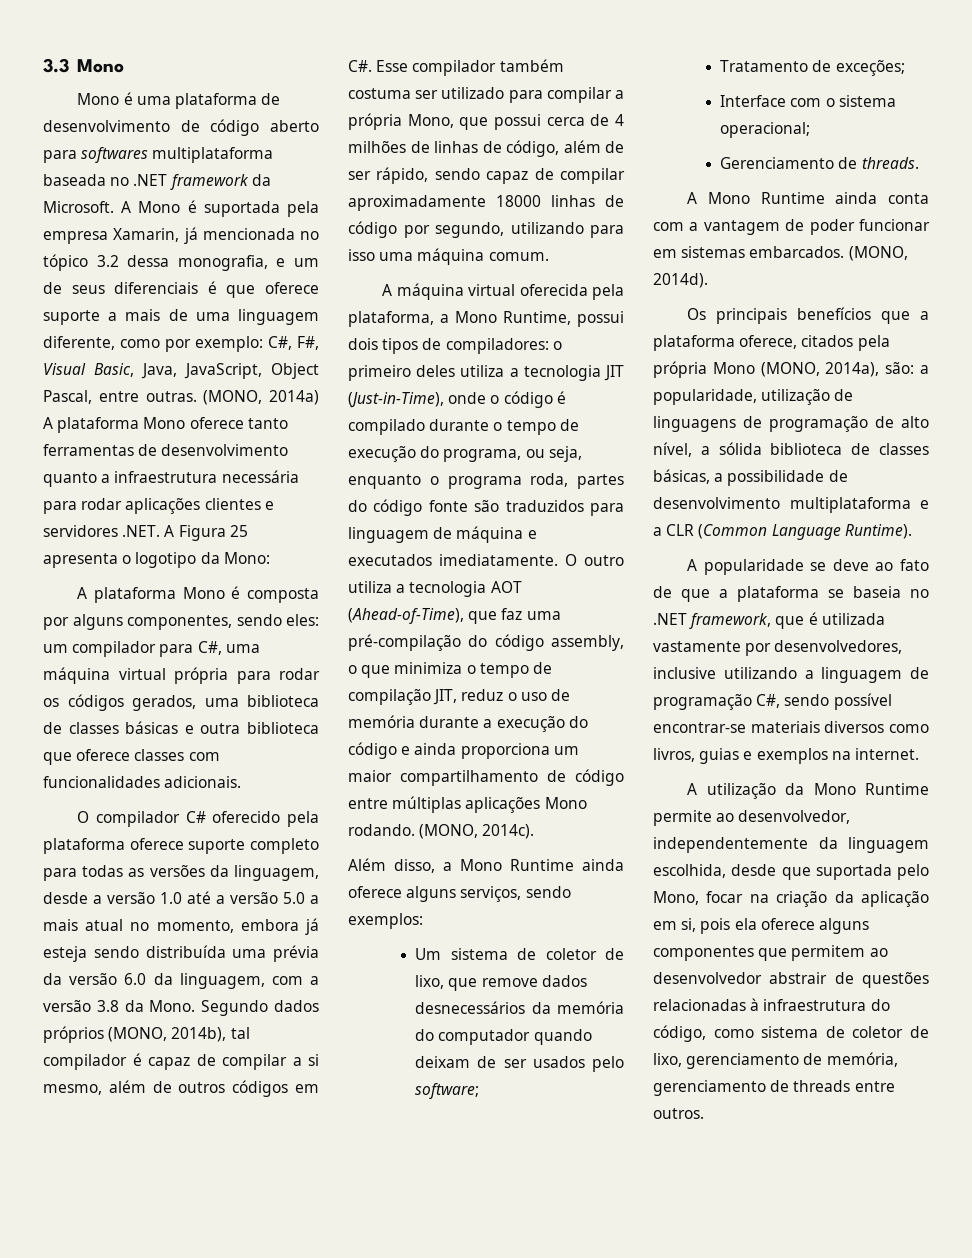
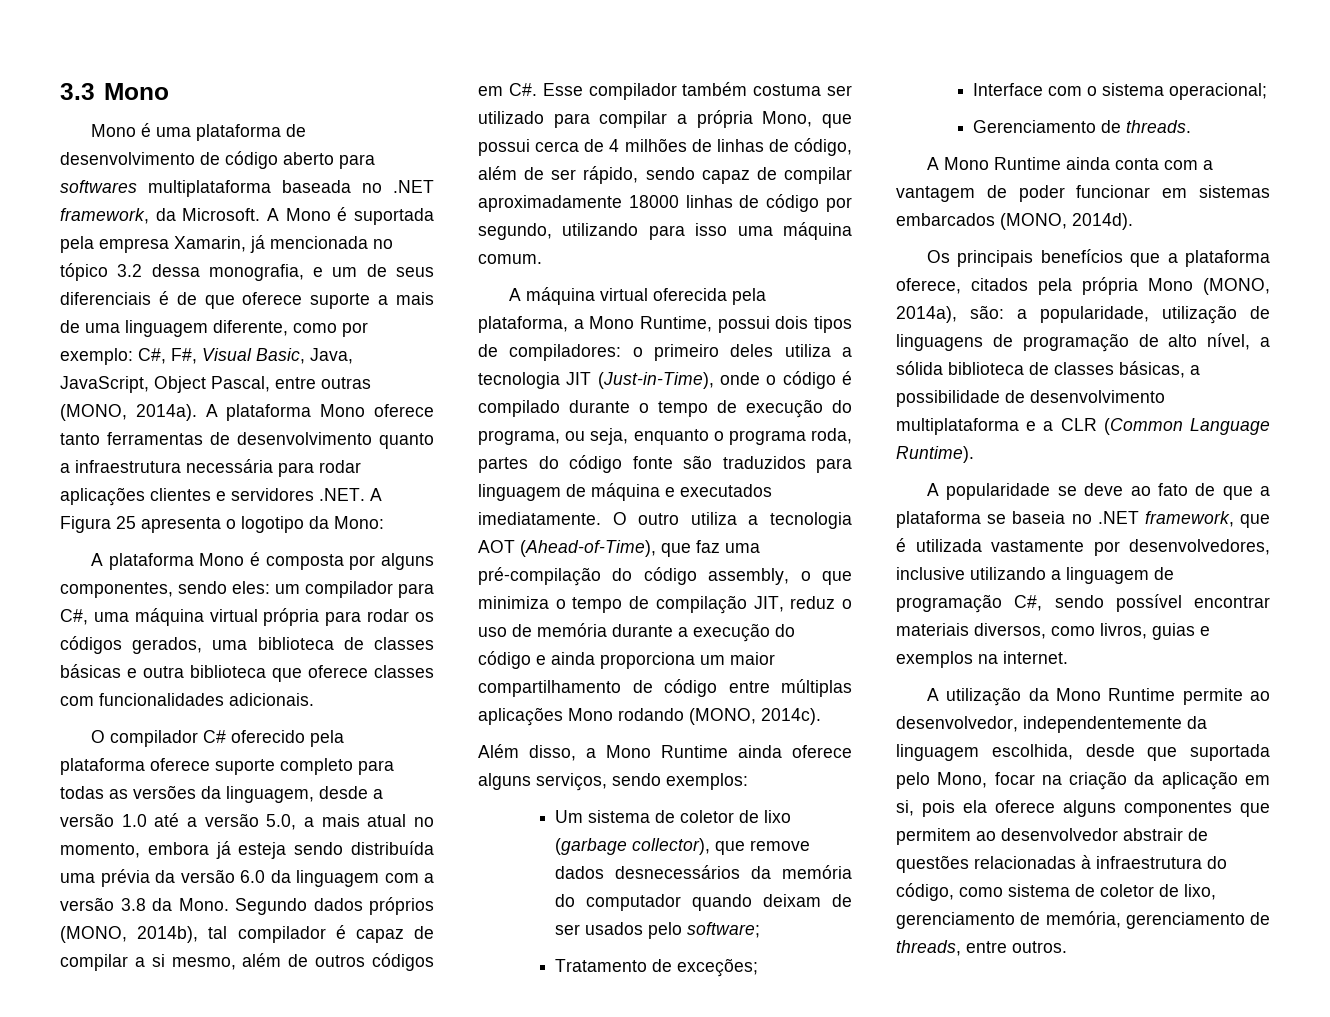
- Mono é uma plataforma de desenvolvimento de código aberto para softwares multiplataforma baseada no .NET framework da Microsoft.
+ Mono é uma plataforma de desenvolvimento de código aberto para softwares multiplataforma baseada no .NET framework, da Microsoft.
- A Mono é suportada pela empresa Xamarin, já mencionada no tópico 3.2 dessa monografia, e um de seus diferenciais é que oferece suporte a mais de uma linguagem diferente, como por exemplo:
+ A Mono é suportada pela empresa Xamarin, já mencionada no tópico 3.2 dessa monografia, e um de seus diferenciais é de que oferece suporte a mais de uma linguagem diferente, como por exemplo:
- C#, F#, Visual Basic, Java, JavaScript, Object Pascal, entre outras. (MONO, 2014a) A plataforma Mono oferece tanto ferramentas de desenvolvimento quanto a infraestrutura necessária para rodar aplicações clientes e servidores .NET. A Figura 25 apresenta o logotipo da Mono:
+ C#, F#, Visual Basic, Java, JavaScript, Object Pascal, entre outras (MONO, 2014a). A plataforma Mono oferece tanto ferramentas de desenvolvimento quanto a infraestrutura necessária para rodar aplicações clientes e servidores .NET. A Figura 25 apresenta o logotipo da Mono:
- O compilador C# oferecido pela plataforma oferece suporte completo para todas as versões da linguagem, desde a versão 1.0 até a versão 5.0 a mais atual no momento, embora já esteja sendo distribuída uma prévia da versão 6.0 da linguagem, com a versão 3.8 da Mono.
+ O compilador C# oferecido pela plataforma oferece suporte completo para todas as versões da linguagem, desde a versão 1.0 até a versão 5.0, a mais atual no momento, embora já esteja sendo distribuída uma prévia da versão 6.0 da linguagem com a versão 3.8 da Mono.
- O outro utiliza a tecnologia AOT (Ahead-of-Time), que faz uma pré-compilação do código assembly, o que minimiza o tempo de compilação JIT, reduz o uso de memória durante a execução do código e ainda proporciona um maior compartilhamento de código entre múltiplas aplicações Mono rodando. (MONO, 2014c).
+ O outro utiliza a tecnologia AOT (Ahead-of-Time), que faz uma pré-compilação do código assembly, o que minimiza o tempo de compilação JIT, reduz o uso de memória durante a execução do código e ainda proporciona um maior compartilhamento de código entre múltiplas aplicações Mono rodando (MONO, 2014c).
- Um sistema de coletor de lixo, que remove dados desnecessários da memória do computador quando deixam de ser usados pelo software;
+ Um sistema de coletor de lixo (garbage collector), que remove dados desnecessários da memória do computador quando deixam de ser usados pelo software;
- A Mono Runtime ainda conta com a vantagem de poder funcionar em sistemas embarcados. (MONO, 2014d).
+ A Mono Runtime ainda conta com a vantagem de poder funcionar em sistemas embarcados (MONO, 2014d).
- A popularidade se deve ao fato de que a plataforma se baseia no .NET framework, que é utilizada vastamente por desenvolvedores, inclusive utilizando a linguagem de programação C#, sendo possível encontrar-se materiais diversos como livros, guias e exemplos na internet.
+ A popularidade se deve ao fato de que a plataforma se baseia no .NET framework, que é utilizada vastamente por desenvolvedores, inclusive utilizando a linguagem de programação C#, sendo possível encontrar materiais diversos, como livros, guias e exemplos na internet.
- A utilização da Mono Runtime permite ao desenvolvedor, independentemente da linguagem escolhida, desde que suportada pelo Mono, focar na criação da aplicação em si, pois ela oferece alguns componentes que permitem ao desenvolvedor abstrair de questões relacionadas à infraestrutura do código, como sistema de coletor de lixo, gerenciamento de memória, gerenciamento de threads entre outros.
+ A utilização da Mono Runtime permite ao desenvolvedor, independentemente da linguagem escolhida, desde que suportada pelo Mono, focar na criação da aplicação em si, pois ela oferece alguns componentes que permitem ao desenvolvedor abstrair de questões relacionadas à infraestrutura do código, como sistema de coletor de lixo, gerenciamento de memória, gerenciamento de threads, entre outros.

